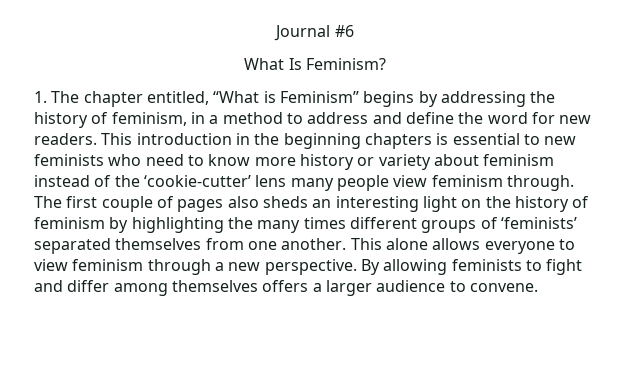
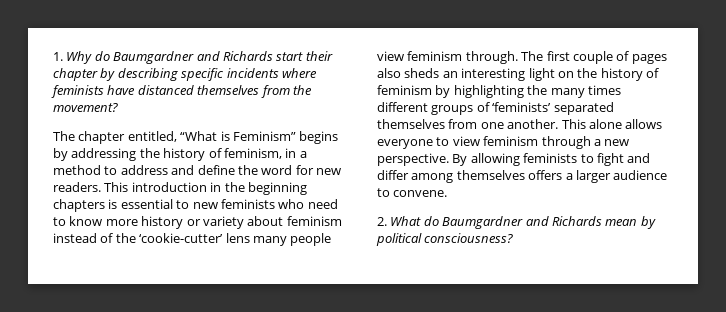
- Journal #6
- What Is Feminism?
- 1. The chapter entitled, “What is Feminism” begins by addressing the history of feminism, in a method to address and define the word for new readers.
+ 1. Why do Baumgardner and Richards start their chapter by describing specific incidents where feminists have distanced themselves from the movement?
+ The chapter entitled, “What is Feminism” begins by addressing the history of feminism, in a method to address and define the word for new readers.
+ 2. What do Baumgardner and Richards mean by political consciousness?

